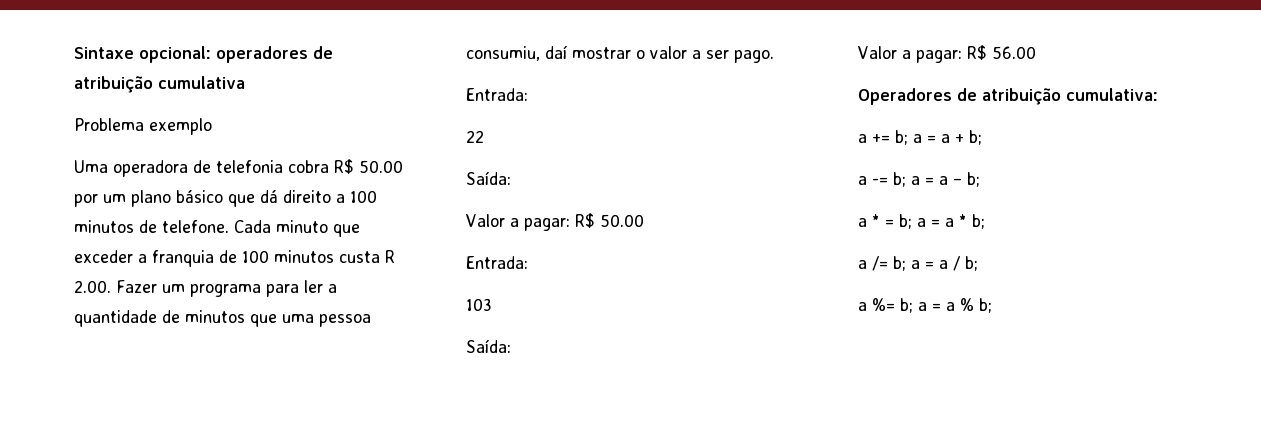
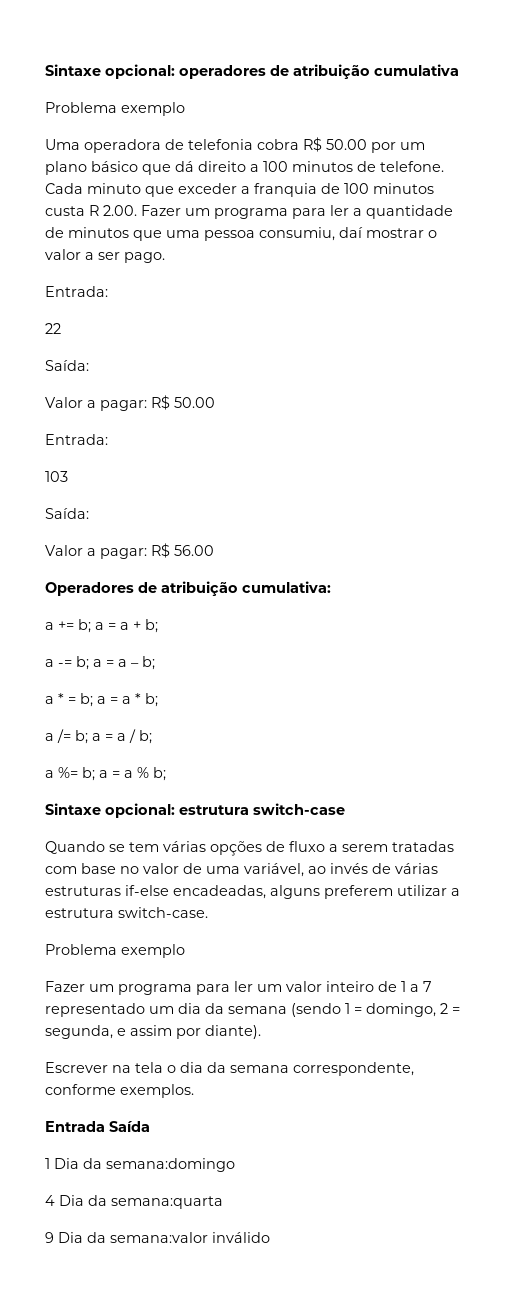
+ Sintaxe opcional: estrutura switch-case
+ Quando se tem várias opções de fluxo a serem tratadas com base no valor de uma variável, ao invés de várias estruturas if-else encadeadas, alguns preferem utilizar a estrutura switch-case.
+ Problema exemplo
+ Fazer um programa para ler um valor inteiro de 1 a 7 representado um dia da semana (sendo 1 = domingo, 2 = segunda, e assim por diante).
+ Escrever na tela o dia da semana correspondente, conforme exemplos.
+ Entrada Saída
+ 1 Dia da semana:domingo
+ 4 Dia da semana:quarta
+ 9 Dia da semana:valor inválido

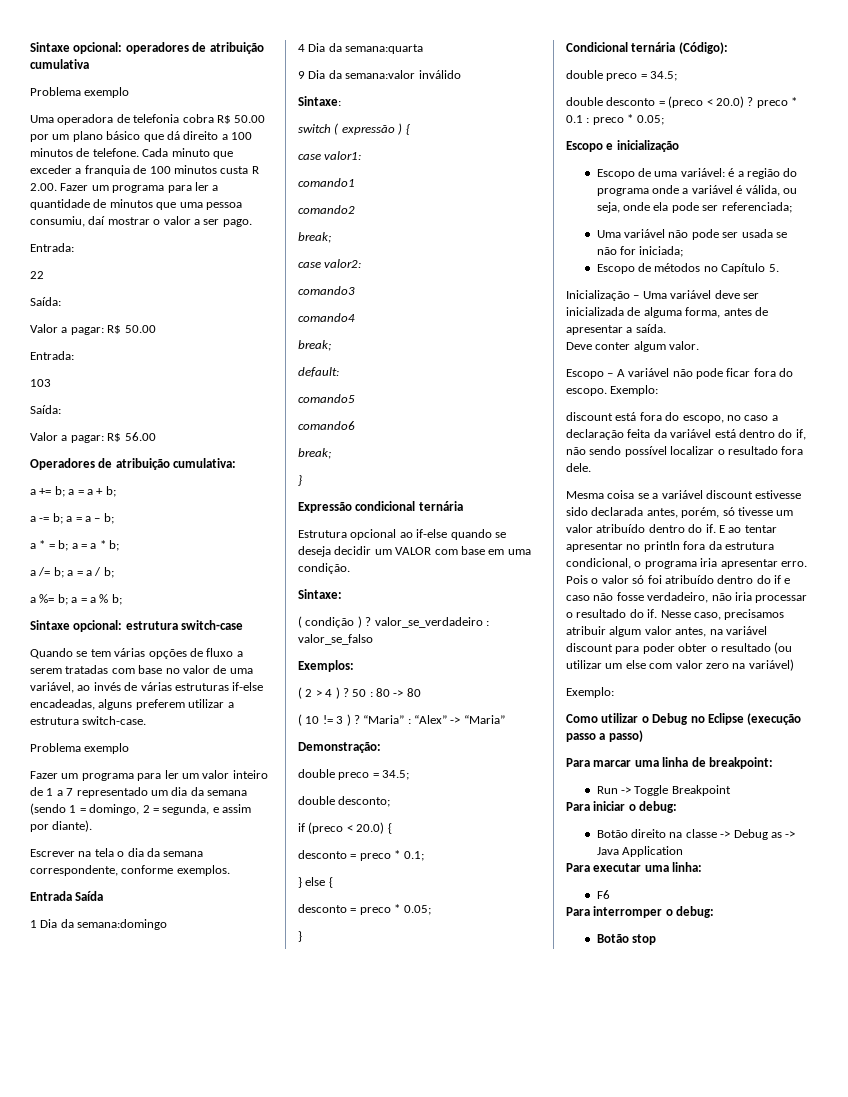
  9 Dia da semana:valor inválido
+ Sintaxe:
+ switch ( expressão ) {
+ case valor1:
+ comando1
+ comando2
+ break;
+ case valor2:
+ comando3
+ comando4
+ break;
+ default:
+ comando5
+ comando6
+ break;
+ }
+ Expressão condicional ternária
+ Estrutura opcional ao if-else quando se deseja decidir um VALOR com base em uma condição.
+ Sintaxe:
+ ( condição ) ? valor_se_verdadeiro : valor_se_falso
+ Exemplos:
+ ( 2 > 4 ) ? 50 : 80 -> 80
+ ( 10 != 3 ) ? “Maria” : “Alex” -> “Maria”
+ Demonstração:
+ double preco = 34.5;
+ double desconto;
+ if (preco < 20.0) {
+ desconto = preco * 0.1;
+ } else {
+ desconto = preco * 0.05;
+ }
+ Condicional ternária (Código):
+ double preco = 34.5;
+ double desconto = (preco < 20.0) ? preco * 0.1 : preco * 0.05;
+ Escopo e inicialização
+ Escopo de uma variável: é a região do programa onde a variável é válida, ou seja, onde ela pode ser referenciada;
+ Uma variável não pode ser usada se não for iniciada;
+ Escopo de métodos no Capítulo 5.
+ Inicialização – Uma variável deve ser inicializada de alguma forma, antes de apresentar a saída.
+ Deve conter algum valor.
+ Escopo – A variável não pode ficar fora do escopo. Exemplo:
+ discount está fora do escopo, no caso a declaração feita da variável está dentro do if, não sendo possível localizar o resultado fora dele.
+ Mesma coisa se a variável discount estivesse sido declarada antes, porém, só tivesse um valor atribuído dentro do if. E ao tentar apresentar no println fora da estrutura condicional, o programa iria apresentar erro. Pois o valor só foi atribuído dentro do if e caso não fosse verdadeiro, não iria processar o resultado do if. Nesse caso, precisamos atribuir algum valor antes, na variável discount para poder obter o resultado (ou utilizar um else com valor zero na variável)
+ Exemplo:
+ Como utilizar o Debug no Eclipse (execução passo a passo)
+ Para marcar uma linha de breakpoint:
+ Run -> Toggle Breakpoint
+ Para iniciar o debug:
+ Botão direito na classe -> Debug as -> Java Application
+ Para executar uma linha:
+ F6
+ Para interromper o debug:
+ Botão stop

